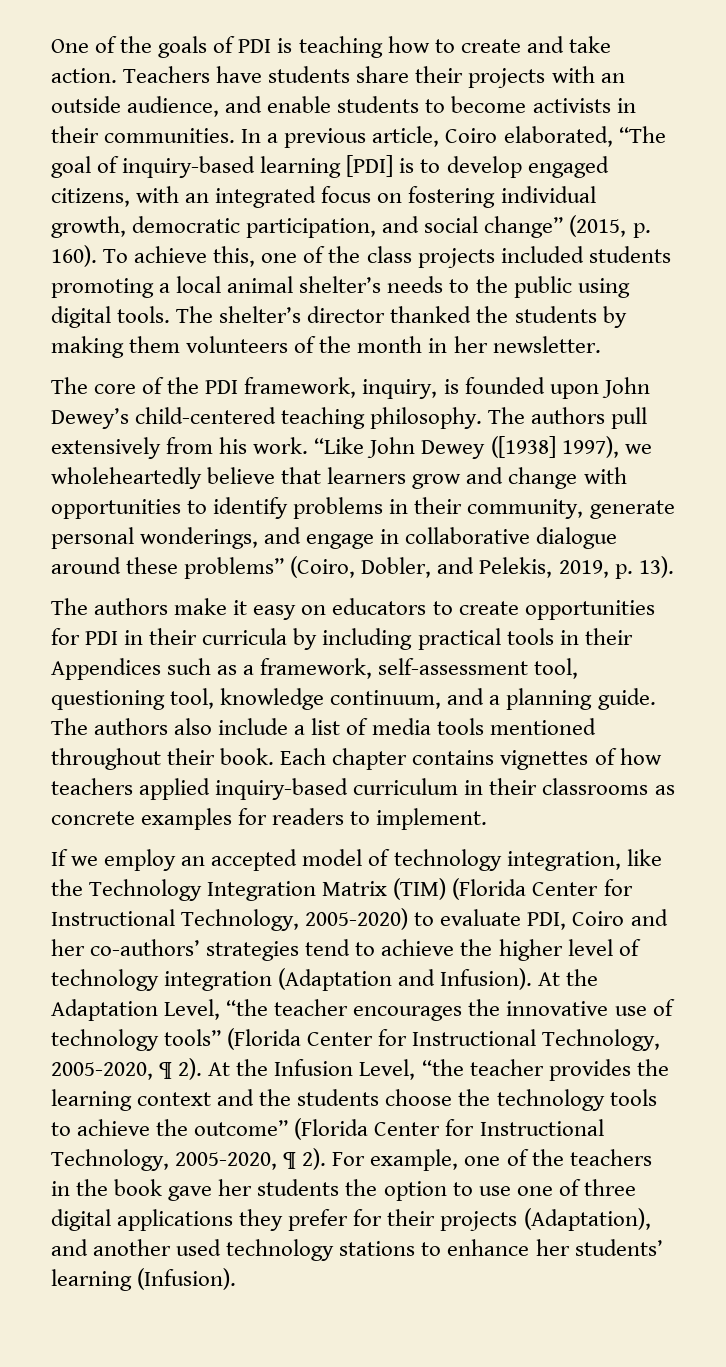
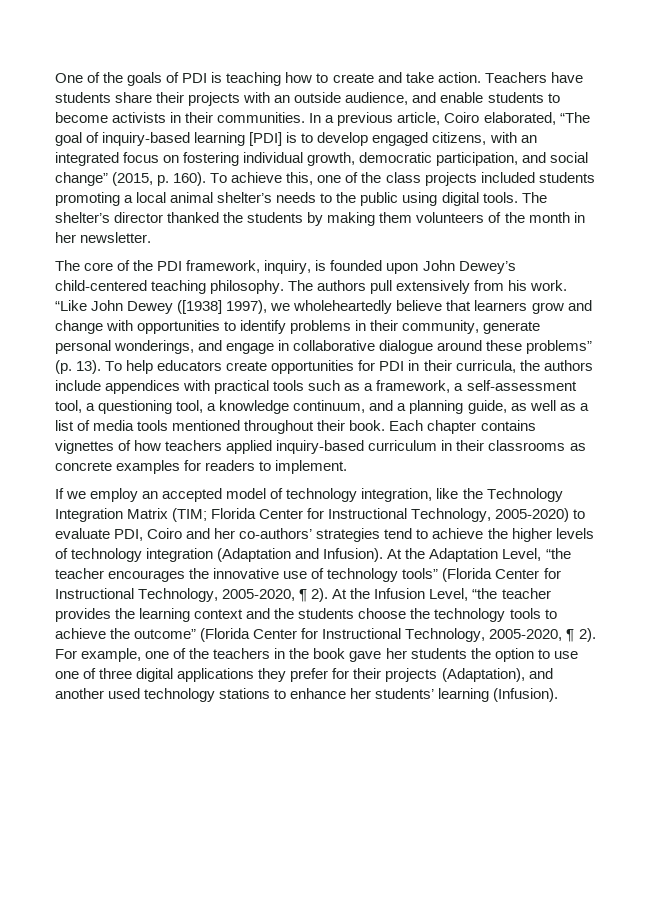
- “Like John Dewey ([1938] 1997), we wholeheartedly believe that learners grow and change with opportunities to identify problems in their community, generate personal wonderings, and engage in collaborative dialogue around these problems” (Coiro, Dobler, and Pelekis, 2019, p. 13).
- The authors make it easy on educators to create opportunities for PDI in their curricula by including practical tools in their Appendices such as a framework, self-assessment tool, questioning tool, knowledge continuum, and a planning guide. The authors also include a list of media tools mentioned throughout their book.
+ “Like John Dewey ([1938] 1997), we wholeheartedly believe that learners grow and change with opportunities to identify problems in their community, generate personal wonderings, and engage in collaborative dialogue around these problems” (p. 13). To help educators create opportunities for PDI in their curricula, the authors include appendices with practical tools such as a framework, a self-assessment tool, a questioning tool, a knowledge continuum, and a planning guide, as well as a list of media tools mentioned throughout their book.
- If we employ an accepted model of technology integration, like the Technology Integration Matrix (TIM) (Florida Center for Instructional Technology, 2005-2020) to evaluate PDI, Coiro and her co-authors’ strategies tend to achieve the higher level of technology integration (Adaptation and Infusion).
+ If we employ an accepted model of technology integration, like the Technology Integration Matrix (TIM; Florida Center for Instructional Technology, 2005-2020) to evaluate PDI, Coiro and her co-authors’ strategies tend to achieve the higher levels of technology integration (Adaptation and Infusion).

